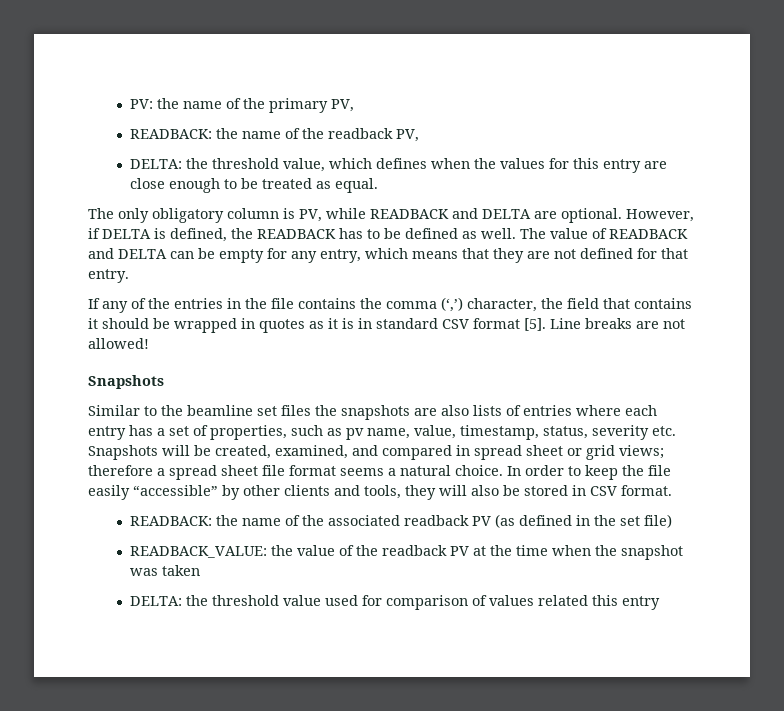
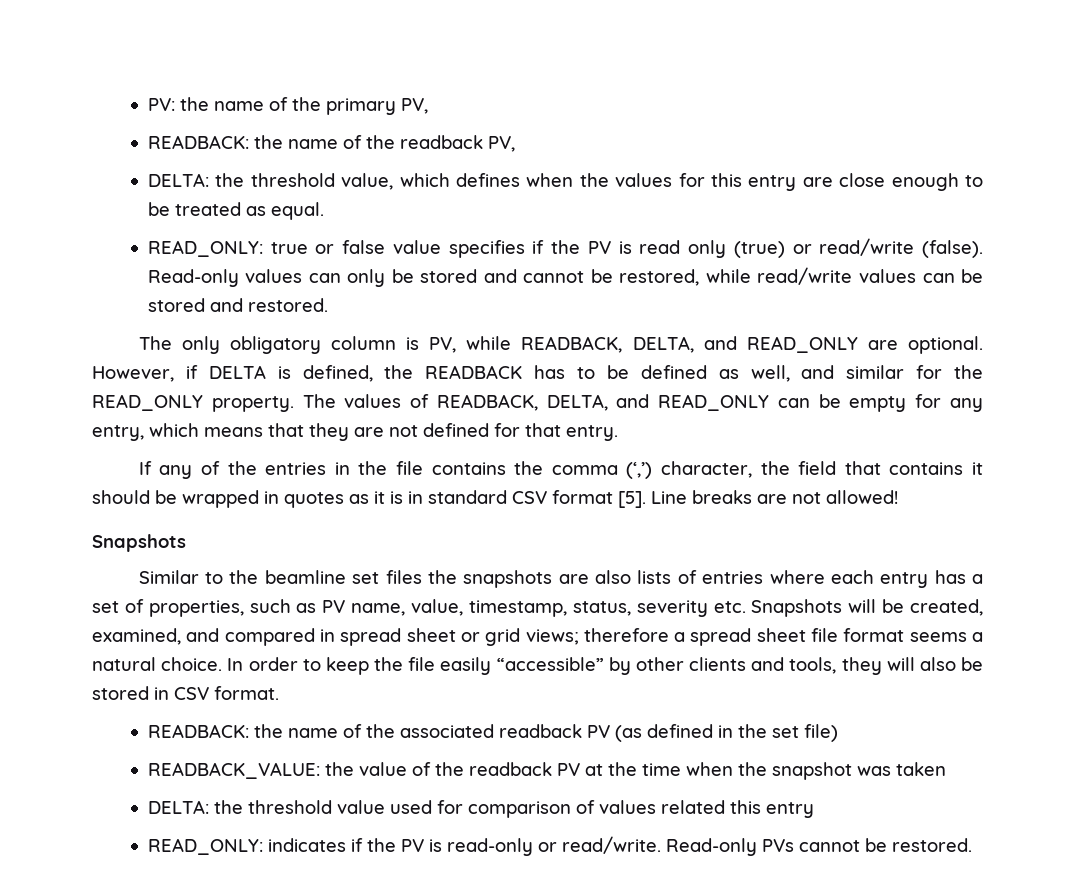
+ READ_ONLY: true or false value specifies if the PV is read only (true) or read/write (false). Read-only values can only be stored and cannot be restored, while read/write values can be stored and restored.
- The only obligatory column is PV, while READBACK and DELTA are optional.
+ The only obligatory column is PV, while READBACK, DELTA, and READ_ONLY are optional.
- However, if DELTA is defined, the READBACK has to be defined as well. The value of READBACK and DELTA can be empty for any entry, which means that they are not defined for that entry.
+ However, if DELTA is defined, the READBACK has to be defined as well, and similar for the READ_ONLY property. The values of READBACK, DELTA, and READ_ONLY can be empty for any entry, which means that they are not defined for that entry.
- Similar to the beamline set files the snapshots are also lists of entries where each entry has a set of properties, such as pv name, value, timestamp, status, severity etc. Snapshots will be created, examined, and compared in spread sheet or grid views; therefore a spread sheet file format seems a natural choice.
+ Similar to the beamline set files the snapshots are also lists of entries where each entry has a set of properties, such as PV name, value, timestamp, status, severity etc. Snapshots will be created, examined, and compared in spread sheet or grid views; therefore a spread sheet file format seems a natural choice.
+ READ_ONLY: indicates if the PV is read-only or read/write. Read-only PVs cannot be restored.

